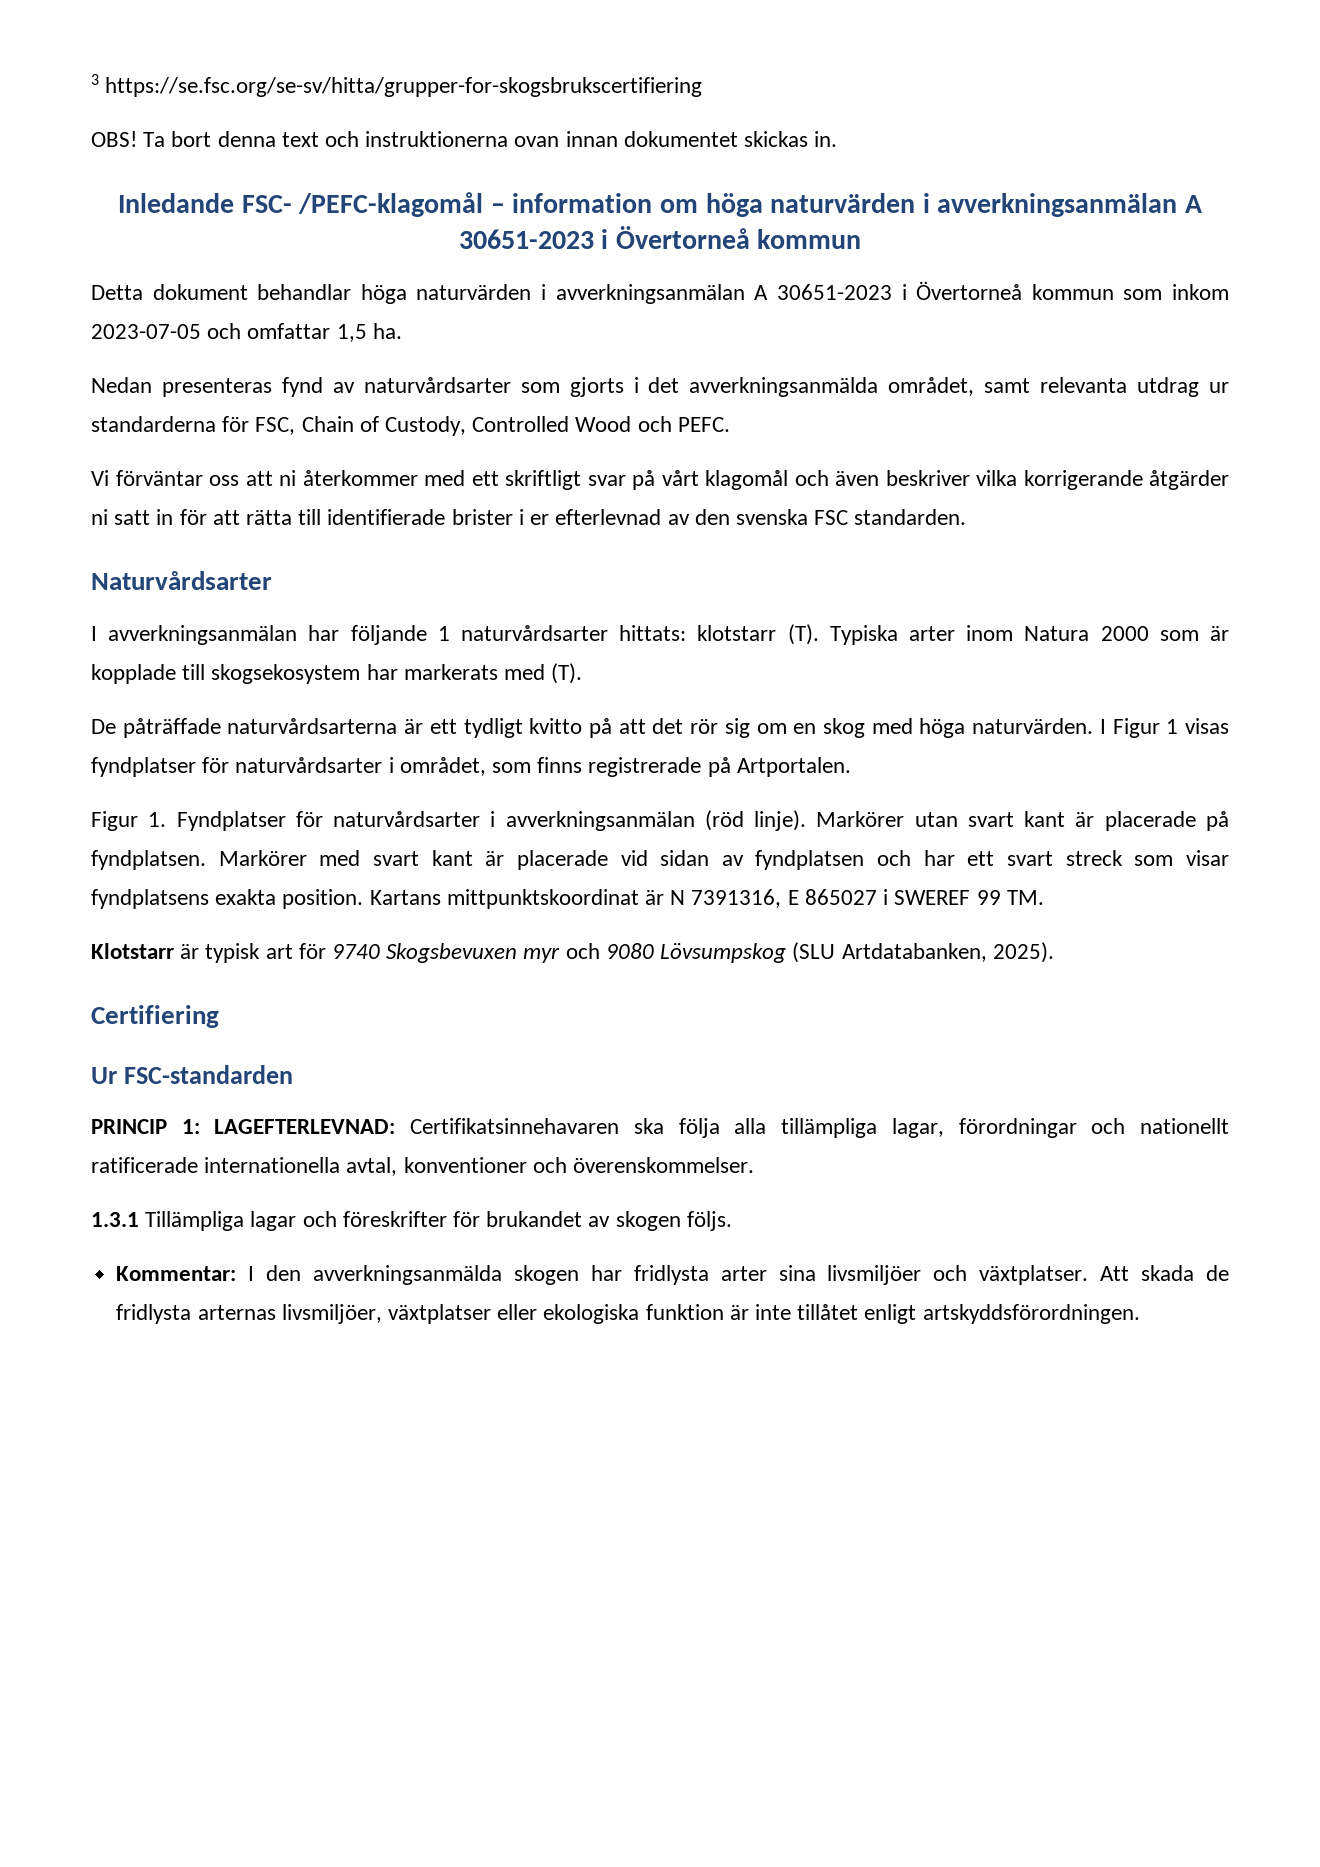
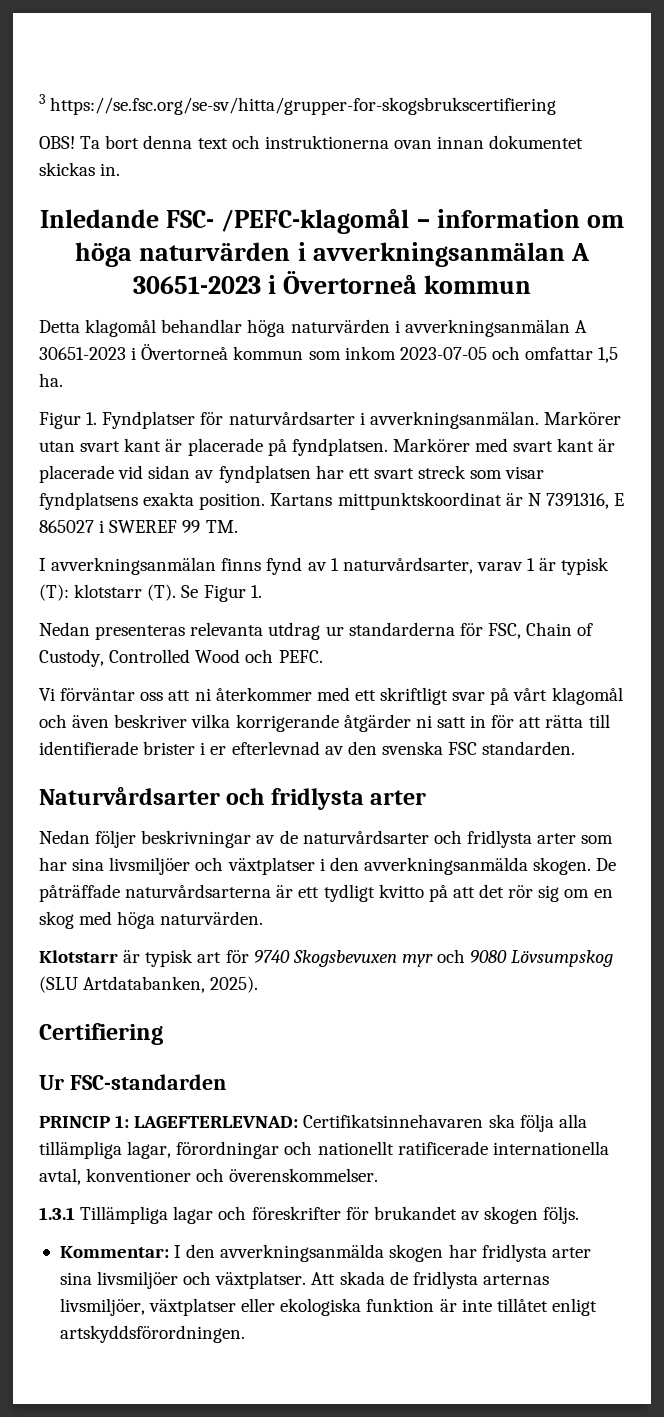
- Detta dokument behandlar höga naturvärden i avverkningsanmälan A 30651-2023 i Övertorneå kommun som inkom 2023-07-05 och omfattar 1,5 ha.
+ Detta klagomål behandlar höga naturvärden i avverkningsanmälan A 30651-2023 i Övertorneå kommun som inkom 2023-07-05 och omfattar 1,5 ha.
- Nedan presenteras fynd av naturvårdsarter som gjorts i det avverkningsanmälda området, samt relevanta utdrag ur standarderna för FSC, Chain of Custody, Controlled Wood och PEFC.
+ Figur 1. Fyndplatser för naturvårdsarter i avverkningsanmälan. Markörer utan svart kant är placerade på fyndplatsen. Markörer med svart kant är placerade vid sidan av fyndplatsen har ett svart streck som visar fyndplatsens exakta position. Kartans mittpunktskoordinat är N 7391316, E 865027 i SWEREF 99 TM.
+ I avverkningsanmälan finns fynd av 1 naturvårdsarter, varav 1 är typisk (T): klotstarr (T). Se Figur 1.
+ Nedan presenteras relevanta utdrag ur standarderna för FSC, Chain of Custody, Controlled Wood och PEFC.
- Naturvårdsarter
- I avverkningsanmälan har följande 1 naturvårdsarter hittats: klotstarr (T). Typiska arter inom Natura 2000 som är kopplade till skogsekosystem har markerats med (T).
- De påträffade naturvårdsarterna är ett tydligt kvitto på att det rör sig om en skog med höga naturvärden. I Figur 1 visas fyndplatser för naturvårdsarter i området, som finns registrerade på Artportalen.
- Figur 1. Fyndplatser för naturvårdsarter i avverkningsanmälan (röd linje). Markörer utan svart kant är placerade på fyndplatsen. Markörer med svart kant är placerade vid sidan av fyndplatsen och har ett svart streck som visar fyndplatsens exakta position. Kartans mittpunktskoordinat är N 7391316, E 865027 i SWEREF 99 TM.
+ Naturvårdsarter och fridlysta arter
+ Nedan följer beskrivningar av de naturvårdsarter och fridlysta arter som har sina livsmiljöer och växtplatser i den avverkningsanmälda skogen. De påträffade naturvårdsarterna är ett tydligt kvitto på att det rör sig om en skog med höga naturvärden.

